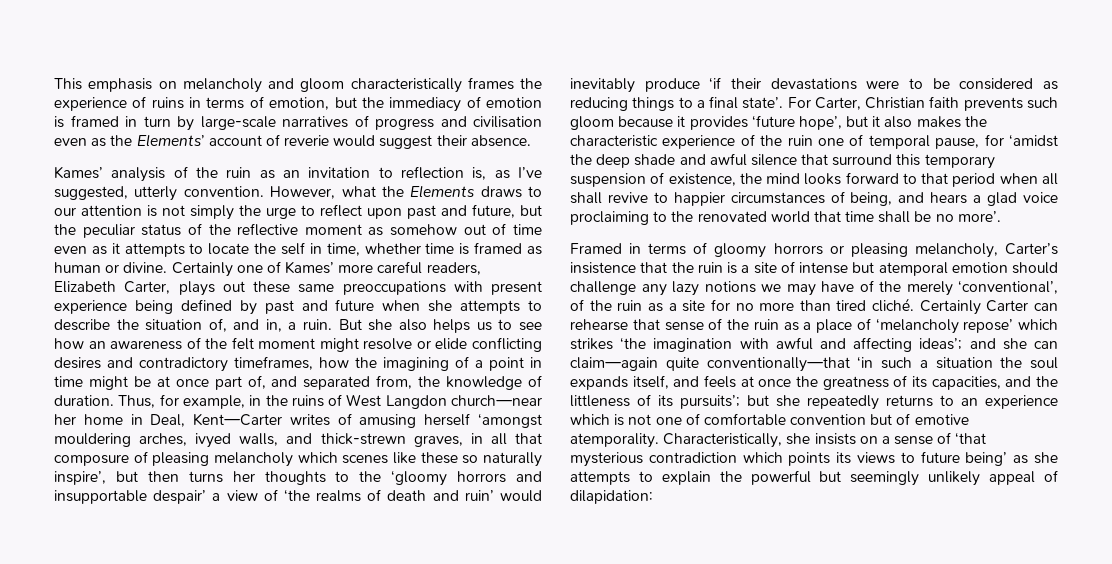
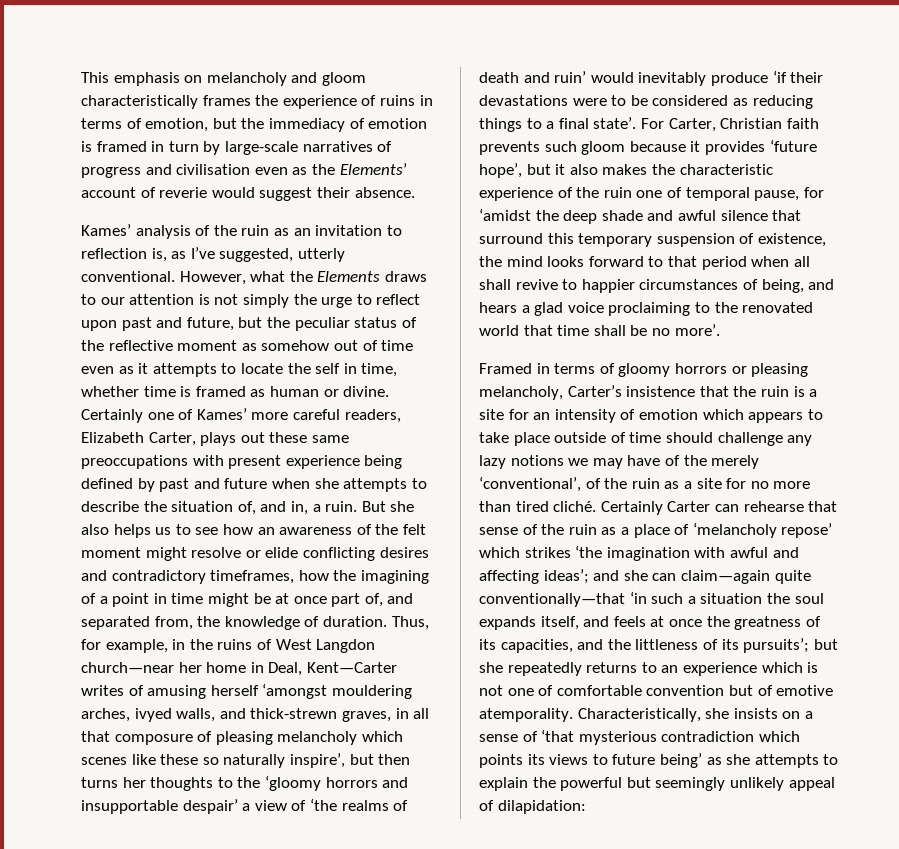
- Kames’ analysis of the ruin as an invitation to reflection is, as I’ve suggested, utterly convention.
+ Kames’ analysis of the ruin as an invitation to reflection is, as I’ve suggested, utterly conventional.
- Framed in terms of gloomy horrors or pleasing melancholy, Carter’s insistence that the ruin is a site of intense but atemporal emotion should challenge any lazy notions we may have of the merely ‘conventional’, of the ruin as a site for no more than tired cliché.
+ Framed in terms of gloomy horrors or pleasing melancholy, Carter’s insistence that the ruin is a site for an intensity of emotion which appears to take place outside of time should challenge any lazy notions we may have of the merely ‘conventional’, of the ruin as a site for no more than tired cliché.

